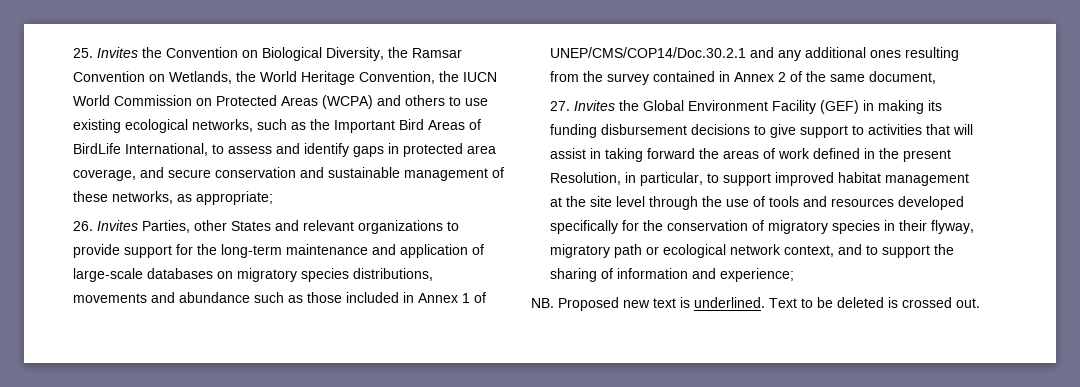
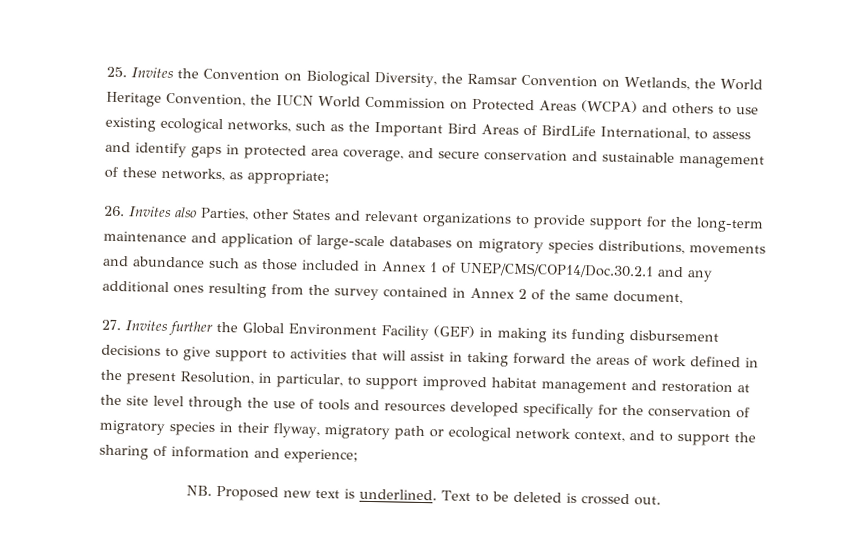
- 26. Invites Parties, other States and relevant organizations to provide support for the long-term maintenance and application of large-scale databases on migratory species distributions, movements and abundance such as those included in Annex 1 of UNEP/CMS/COP14/Doc.30.2.1 and any additional ones resulting from the survey contained in Annex 2 of the same document,
+ 26. Invites also Parties, other States and relevant organizations to provide support for the long-term maintenance and application of large-scale databases on migratory species distributions, movements and abundance such as those included in Annex 1 of UNEP/CMS/COP14/Doc.30.2.1 and any additional ones resulting from the survey contained in Annex 2 of the same document,
- 27. Invites the Global Environment Facility (GEF) in making its funding disbursement decisions to give support to activities that will assist in taking forward the areas of work defined in the present Resolution, in particular, to support improved habitat management at the site level through the use of tools and resources developed specifically for the conservation of migratory species in their flyway, migratory path or ecological network context, and to support the sharing of information and experience;
+ 27. Invites further the Global Environment Facility (GEF) in making its funding disbursement decisions to give support to activities that will assist in taking forward the areas of work defined in the present Resolution, in particular, to support improved habitat management and restoration at the site level through the use of tools and resources developed specifically for the conservation of migratory species in their flyway, migratory path or ecological network context, and to support the sharing of information and experience;

